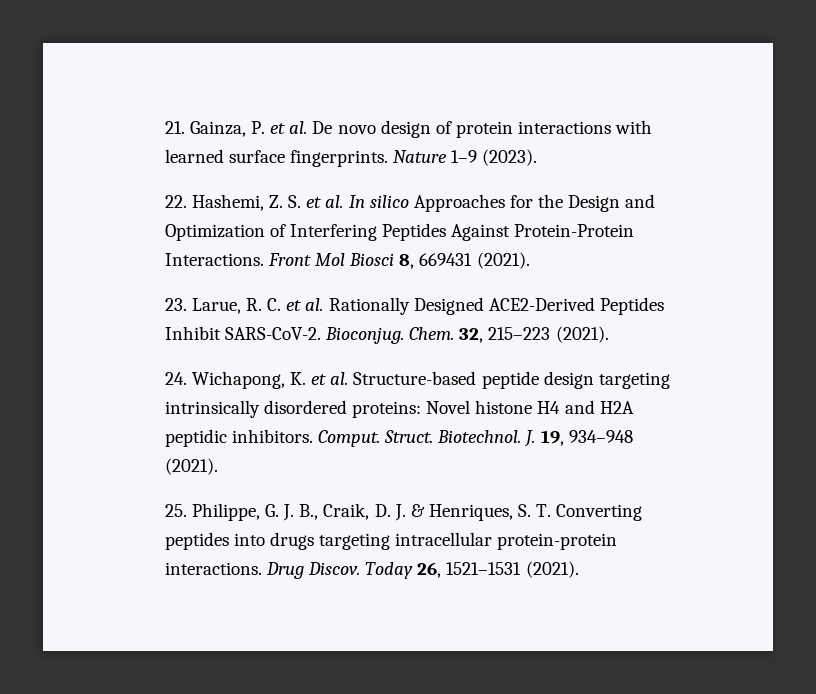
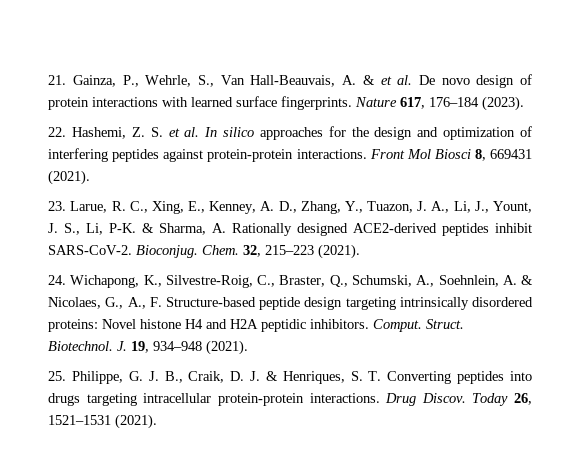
- 21. Gainza, P. et al. De novo design of protein interactions with learned surface fingerprints.
+ 21. Gainza, P., Wehrle, S., Van Hall-Beauvais, A. & et al. De novo design of protein interactions with learned surface fingerprints.
- Nature 1–9 (2023).
+ Nature 617, 176–184 (2023).
- 22. Hashemi, Z. S. et al. In silico Approaches for the Design and Optimization of Interfering Peptides Against Protein-Protein Interactions.
+ 22. Hashemi, Z. S. et al. In silico approaches for the design and optimization of interfering peptides against protein-protein interactions.
- 23. Larue, R. C. et al. Rationally Designed ACE2-Derived Peptides Inhibit SARS-CoV-2.
+ 23. Larue, R. C., Xing, E., Kenney, A. D., Zhang, Y., Tuazon, J. A., Li, J., Yount, J. S., Li, P-K. & Sharma, A. Rationally designed ACE2-derived peptides inhibit SARS-CoV-2.
- 24. Wichapong, K. et al. Structure-based peptide design targeting intrinsically disordered proteins: Novel histone H4 and H2A peptidic inhibitors.
+ 24. Wichapong, K., Silvestre-Roig, C., Braster, Q., Schumski, A., Soehnlein, A. & Nicolaes, G., A., F. Structure-based peptide design targeting intrinsically disordered proteins: Novel histone H4 and H2A peptidic inhibitors.

